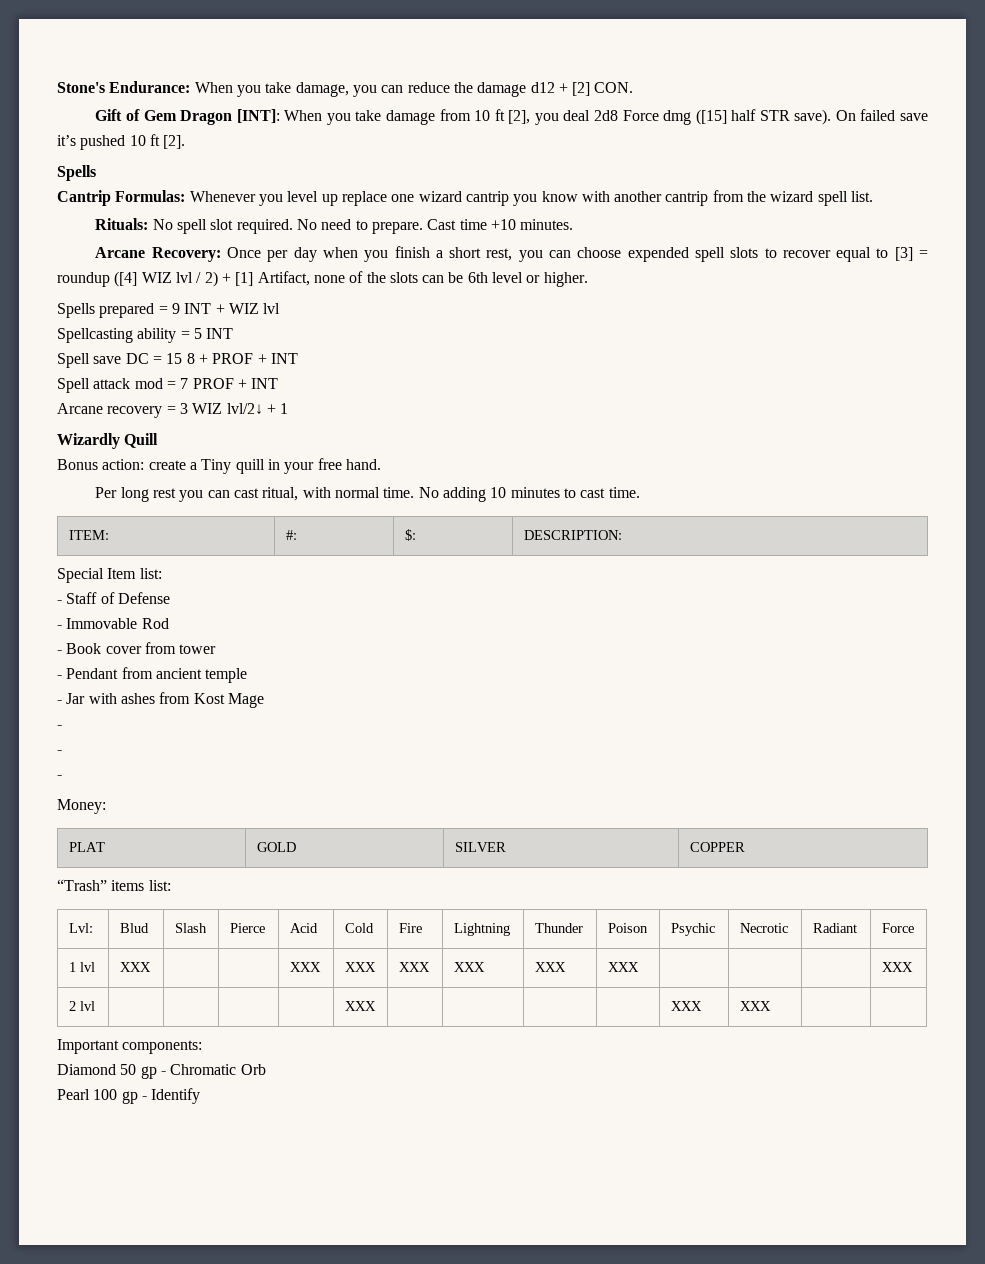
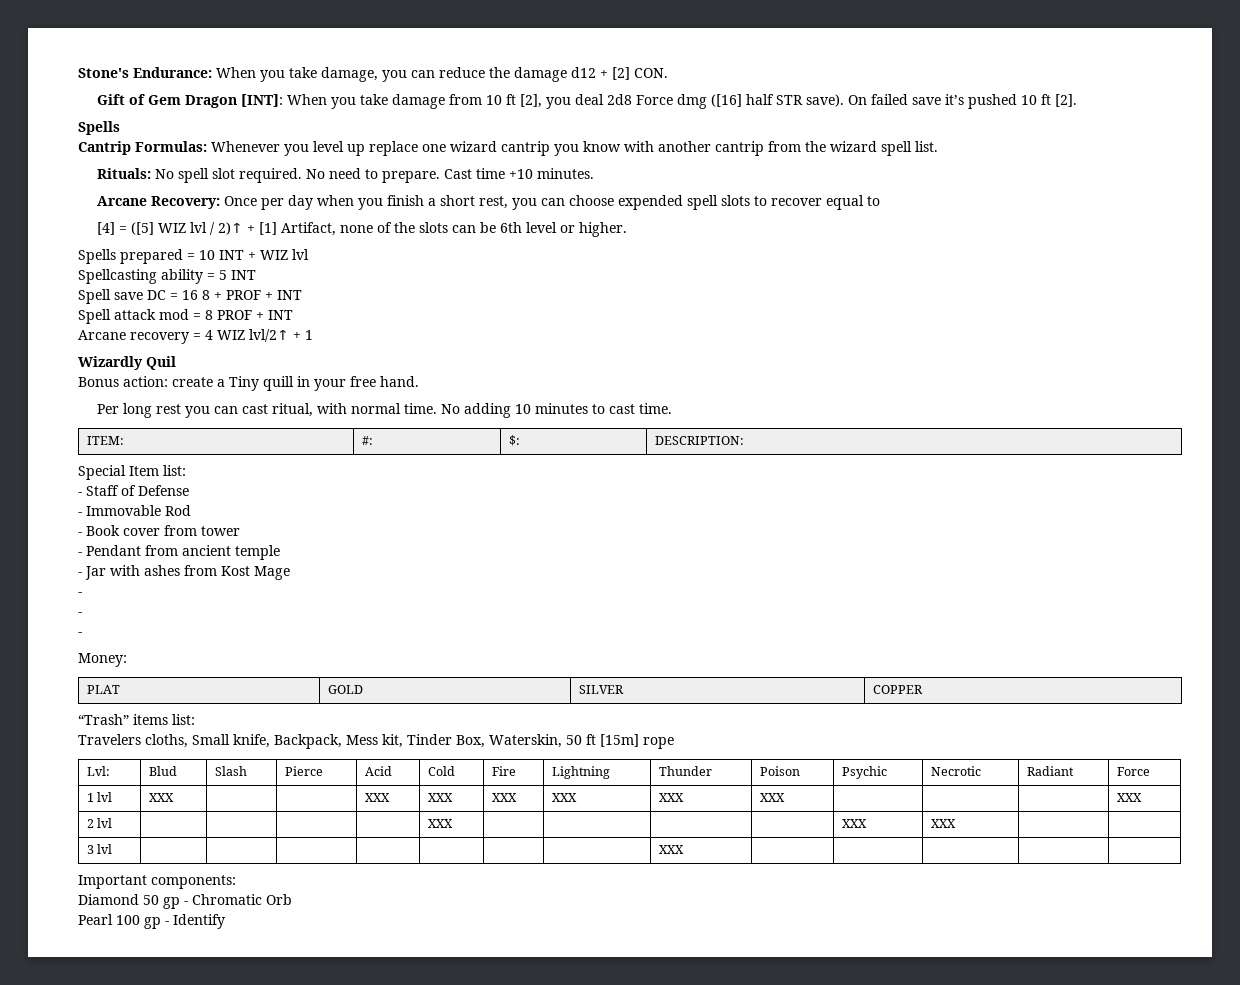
- Gift of Gem Dragon [INT]: When you take damage from 10 ft [2], you deal 2d8 Force dmg ([15] half STR save).
+ Gift of Gem Dragon [INT]: When you take damage from 10 ft [2], you deal 2d8 Force dmg ([16] half STR save).
- Arcane Recovery: Once per day when you finish a short rest, you can choose expended spell slots to recover equal to [3] = roundup ([4] WIZ lvl / 2) + [1] Artifact, none of the slots can be 6th level or higher.
+ Arcane Recovery: Once per day when you finish a short rest, you can choose expended spell slots to recover equal to
+ [4] = ([5] WIZ lvl / 2)↑ + [1] Artifact, none of the slots can be 6th level or higher.
- Spells prepared = 9 INT + WIZ lvl
+ Spells prepared = 10 INT + WIZ lvl
- Spell save DC = 15 8 + PROF + INT
+ Spell save DC = 16 8 + PROF + INT
- Spell attack mod = 7 PROF + INT
+ Spell attack mod = 8 PROF + INT
- Arcane recovery = 3 WIZ lvl/2↓ + 1
+ Arcane recovery = 4 WIZ lvl/2↑ + 1
- Wizardly Quill
+ Wizardly Quil
+ Travelers cloths, Small knife, Backpack, Mess kit, Tinder Box, Waterskin, 50 ft [15m] rope
+ 3 lvl | | | | | | | | XXX | | | | |

